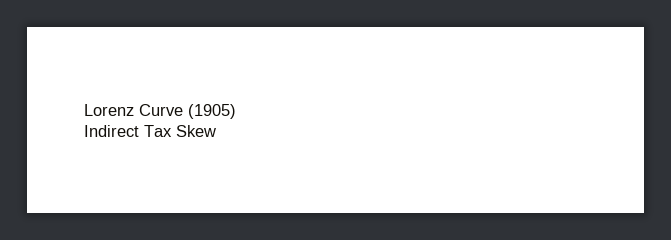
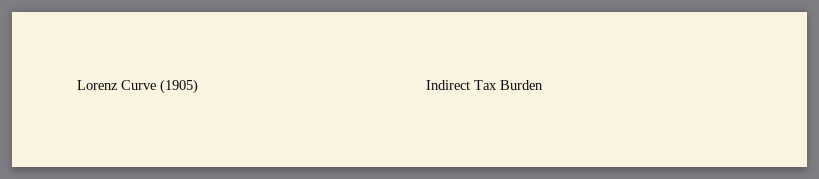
- Indirect Tax Skew
+ Indirect Tax Burden

